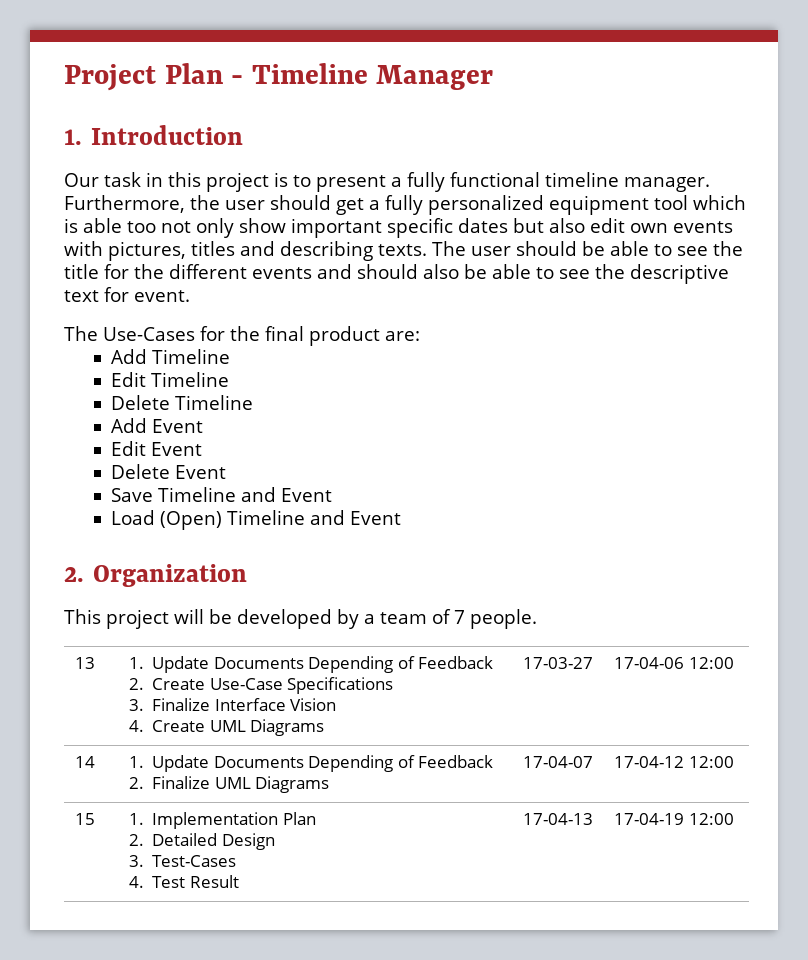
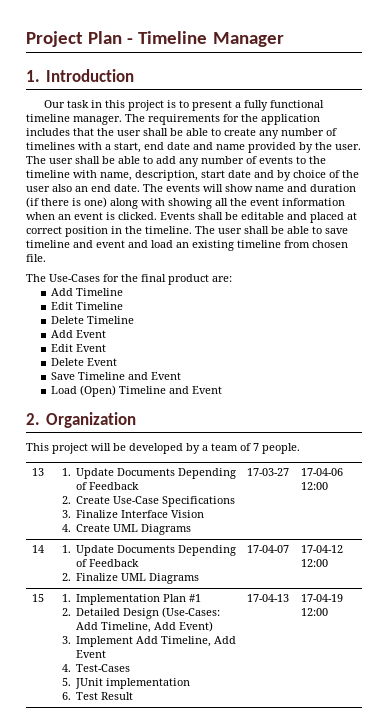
- Furthermore, the user should get a fully personalized equipment tool which is able too not only show important specific dates but also edit own events with pictures, titles and describing texts. The user should be able to see the title for the different events and should also be able to see the descriptive text for event.
+ The requirements for the application includes that the user shall be able to create any number of timelines with a start, end date and name provided by the user. The user shall be able to add any number of events to the timeline with name, description, start date and by choice of the user also an end date. The events will show name and duration (if there is one) along with showing all the event information when an event is clicked. Events shall be editable and placed at correct position in the timeline. The user shall be able to save timeline and event and load an existing timeline from chosen file.
- 15 | 1. Implementation Plan
- 2. Detailed Design
- 3. Test-Cases
- 4. Test Result | 17-04-13 | 17-04-19 12:00
+ 15 | 1. Implementation Plan #1
+ 2. Detailed Design (Use-Cases: Add Timeline, Add Event)
+ 3. Implement Add Timeline, Add Event
+ 4. Test-Cases
+ 5. JUnit implementation
+ 6. Test Result | 17-04-13 | 17-04-19 12:00

